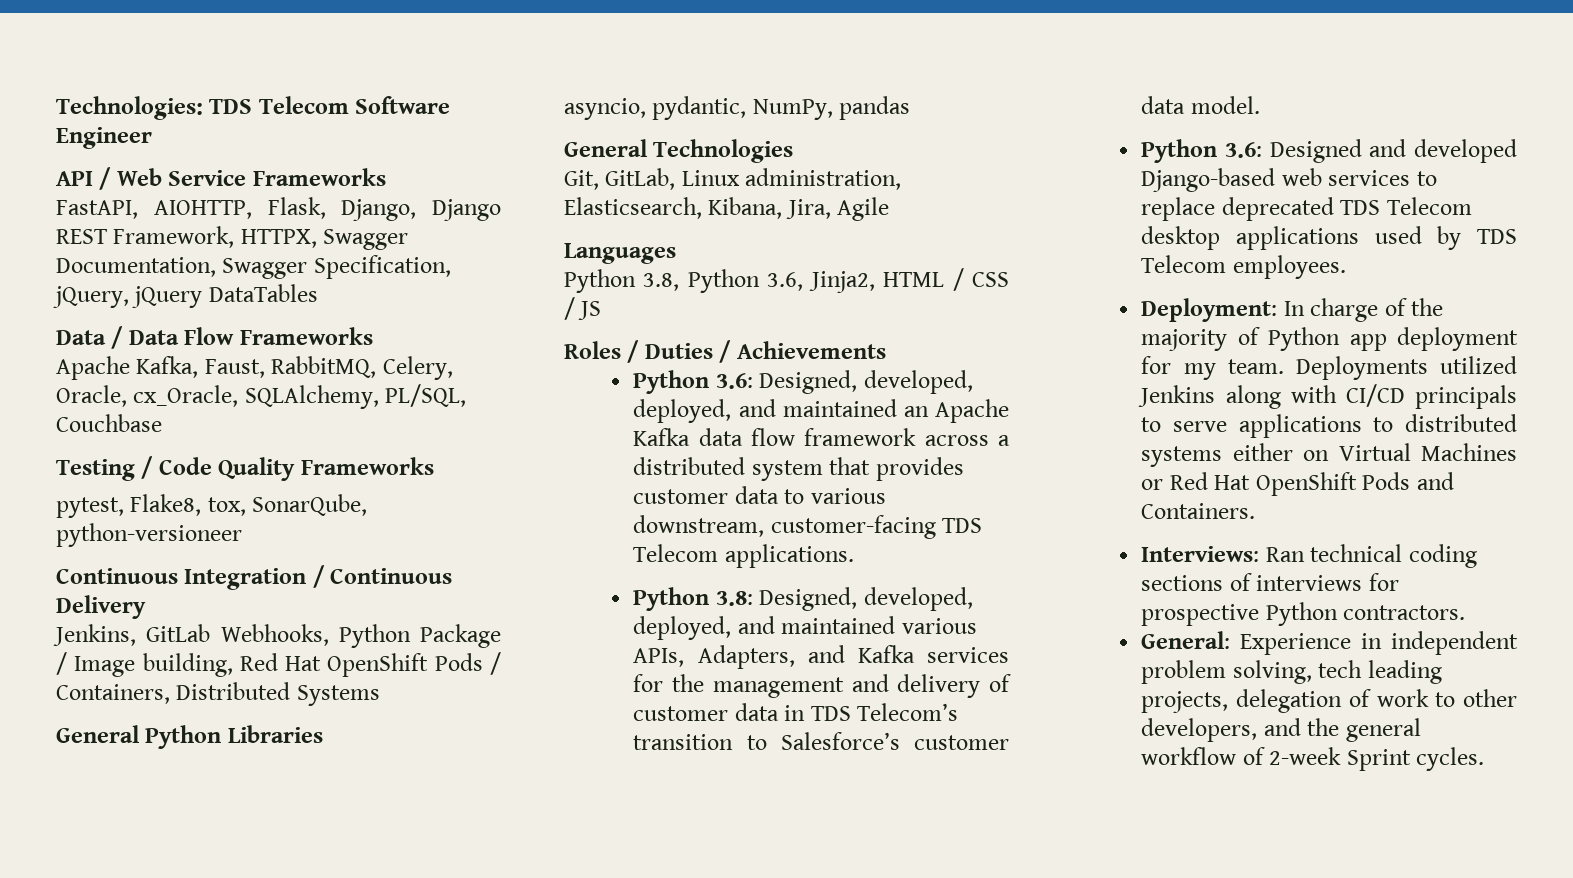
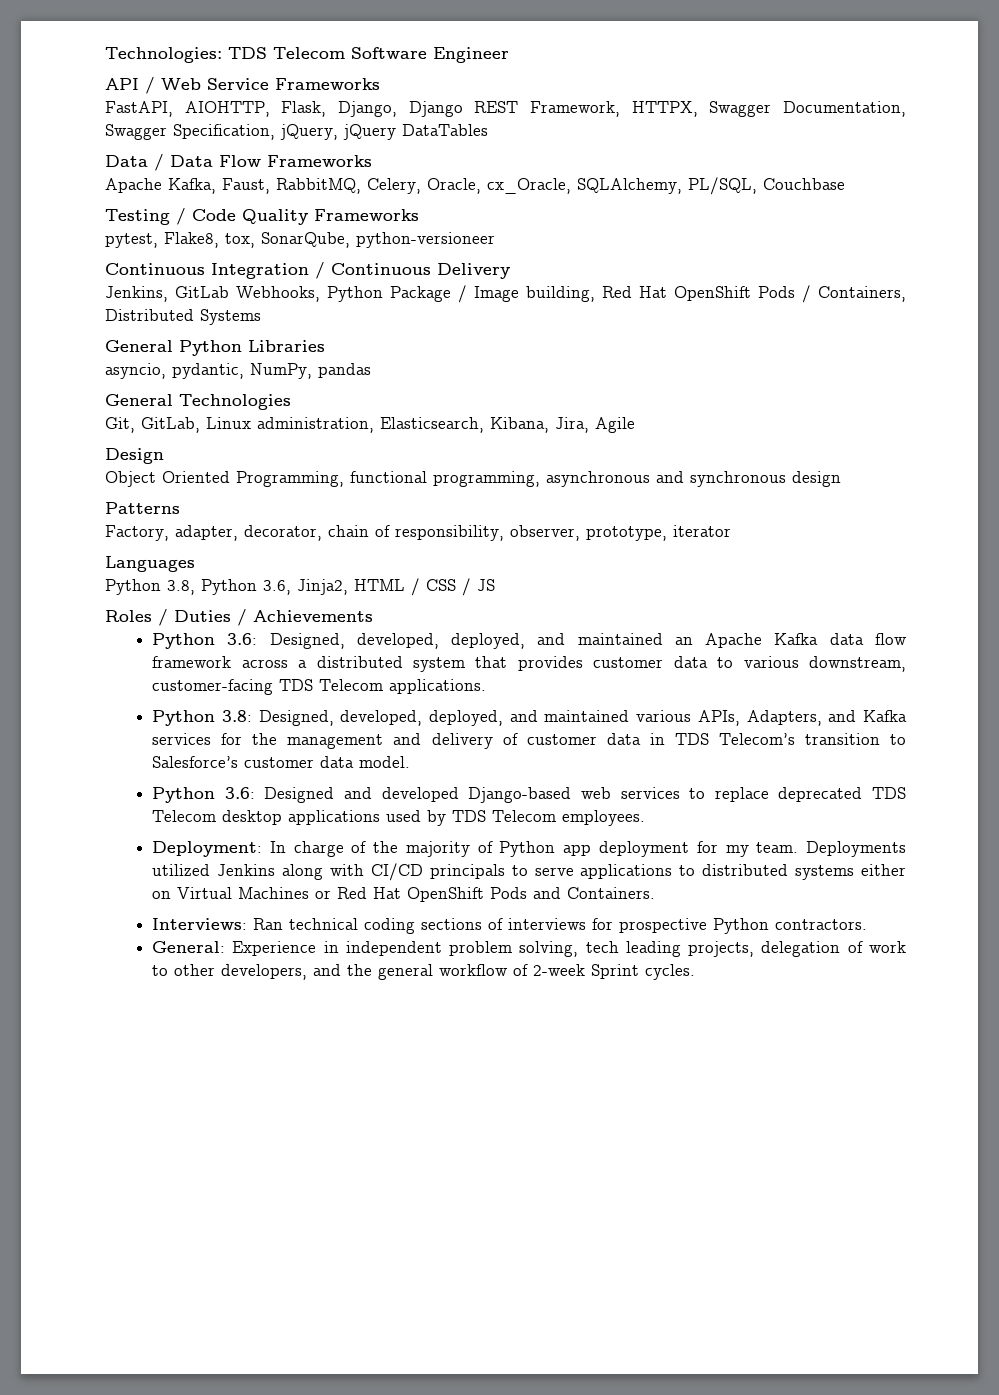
+ Design
+ Object Oriented Programming, functional programming, asynchronous and synchronous design
+ Patterns
+ Factory, adapter, decorator, chain of responsibility, observer, prototype, iterator

